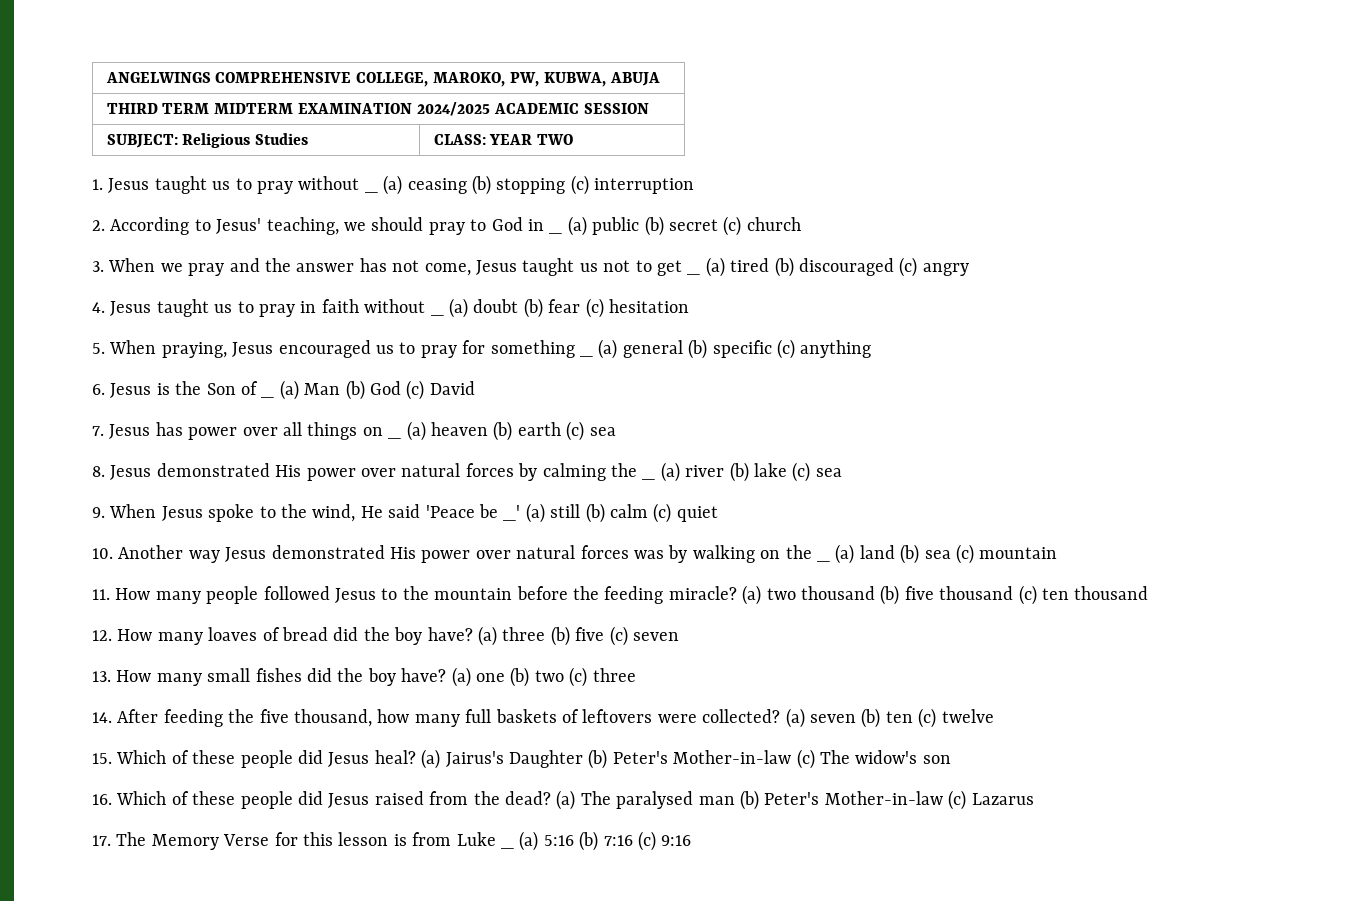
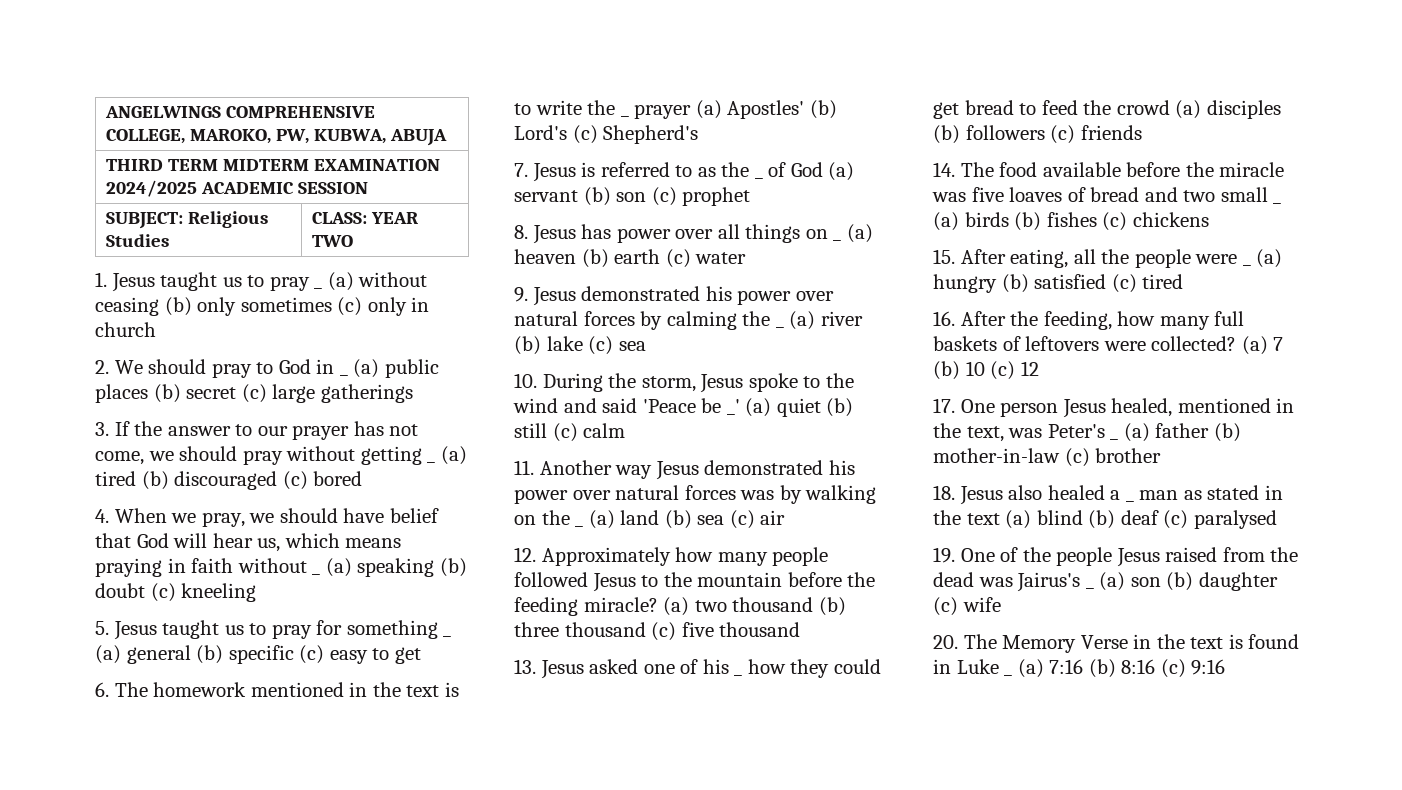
- 1. Jesus taught us to pray without _ (a) ceasing (b) stopping (c) interruption
- 2. According to Jesus' teaching, we should pray to God in _ (a) public (b) secret (c) church
+ 1. Jesus taught us to pray _ (a) without ceasing (b) only sometimes (c) only in church
+ 2. We should pray to God in _ (a) public places (b) secret (c) large gatherings
- 3. When we pray and the answer has not come, Jesus taught us not to get _ (a) tired (b) discouraged (c) angry
+ 3. If the answer to our prayer has not come, we should pray without getting _ (a) tired (b) discouraged (c) bored
- 4. Jesus taught us to pray in faith without _ (a) doubt (b) fear (c) hesitation
- 5. When praying, Jesus encouraged us to pray for something _ (a) general (b) specific (c) anything
- 6. Jesus is the Son of _ (a) Man (b) God (c) David
- 7. Jesus has power over all things on _ (a) heaven (b) earth (c) sea
- 8. Jesus demonstrated His power over natural forces by calming the _ (a) river (b) lake (c) sea
+ 4. When we pray, we should have belief that God will hear us, which means praying in faith without _ (a) speaking (b) doubt (c) kneeling
+ 5. Jesus taught us to pray for something _ (a) general (b) specific (c) easy to get
+ 6. The homework mentioned in the text is to write the _ prayer (a) Apostles' (b) Lord's (c) Shepherd's
+ 7. Jesus is referred to as the _ of God (a) servant (b) son (c) prophet
+ 8. Jesus has power over all things on _ (a) heaven (b) earth (c) water
+ 9. Jesus demonstrated his power over natural forces by calming the _ (a) river (b) lake (c) sea
- 9. When Jesus spoke to the wind, He said 'Peace be _' (a) still (b) calm (c) quiet
- 10. Another way Jesus demonstrated His power over natural forces was by walking on the _ (a) land (b) sea (c) mountain
- 11. How many people followed Jesus to the mountain before the feeding miracle?
+ 10. During the storm, Jesus spoke to the wind and said 'Peace be _' (a) quiet (b) still (c) calm
+ 11. Another way Jesus demonstrated his power over natural forces was by walking on the _ (a) land (b) sea (c) air
+ 12. Approximately how many people followed Jesus to the mountain before the feeding miracle?
- (a) two thousand (b) five thousand (c) ten thousand
- 12. How many loaves of bread did the boy have? (a) three (b) five (c) seven
- 13. How many small fishes did the boy have? (a) one (b) two (c) three
- 14. After feeding the five thousand, how many full baskets of leftovers were collected?
+ (a) two thousand (b) three thousand (c) five thousand
+ 13. Jesus asked one of his _ how they could get bread to feed the crowd (a) disciples (b) followers (c) friends
+ 14. The food available before the miracle was five loaves of bread and two small _ (a) birds (b) fishes (c) chickens
+ 15. After eating, all the people were _ (a) hungry (b) satisfied (c) tired
+ 16. After the feeding, how many full baskets of leftovers were collected?
- (a) seven (b) ten (c) twelve
- 15. Which of these people did Jesus heal? (a) Jairus's Daughter (b) Peter's Mother-in-law (c) The widow's son
- 16. Which of these people did Jesus raised from the dead? (a) The paralysed man (b) Peter's Mother-in-law (c) Lazarus
- 17. The Memory Verse for this lesson is from Luke _ (a) 5:16 (b) 7:16 (c) 9:16
+ (a) 7 (b) 10 (c) 12
+ 17. One person Jesus healed, mentioned in the text, was Peter's _ (a) father (b) mother-in-law (c) brother
+ 18. Jesus also healed a _ man as stated in the text (a) blind (b) deaf (c) paralysed
+ 19. One of the people Jesus raised from the dead was Jairus's _ (a) son (b) daughter (c) wife
+ 20. The Memory Verse in the text is found in Luke _ (a) 7:16 (b) 8:16 (c) 9:16

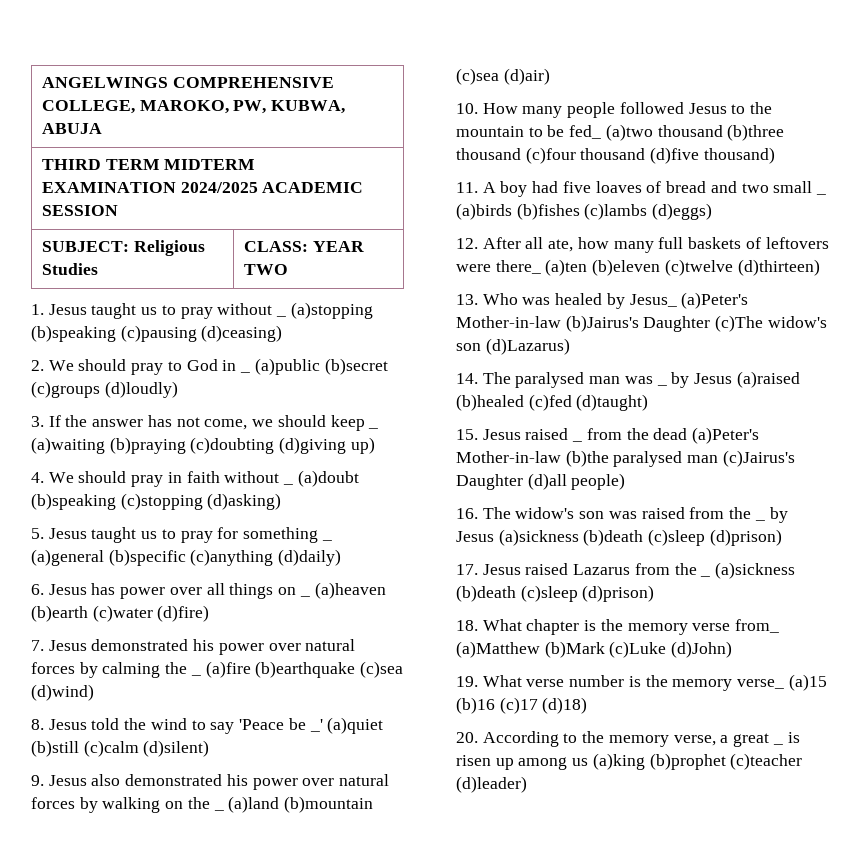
- 1. Jesus taught us to pray _ (a) without ceasing (b) only sometimes (c) only in church
+ 1. Jesus taught us to pray without _ (a)stopping (b)speaking (c)pausing (d)ceasing)
- 2. We should pray to God in _ (a) public places (b) secret (c) large gatherings
+ 2. We should pray to God in _ (a)public (b)secret (c)groups (d)loudly)
- 3. If the answer to our prayer has not come, we should pray without getting _ (a) tired (b) discouraged (c) bored
- 4. When we pray, we should have belief that God will hear us, which means praying in faith without _ (a) speaking (b) doubt (c) kneeling
+ 3. If the answer has not come, we should keep _ (a)waiting (b)praying (c)doubting (d)giving up)
+ 4. We should pray in faith without _ (a)doubt (b)speaking (c)stopping (d)asking)
- 5. Jesus taught us to pray for something _ (a) general (b) specific (c) easy to get
- 6. The homework mentioned in the text is to write the _ prayer (a) Apostles' (b) Lord's (c) Shepherd's
- 7. Jesus is referred to as the _ of God (a) servant (b) son (c) prophet
- 8. Jesus has power over all things on _ (a) heaven (b) earth (c) water
- 9. Jesus demonstrated his power over natural forces by calming the _ (a) river (b) lake (c) sea
- 10. During the storm, Jesus spoke to the wind and said 'Peace be _' (a) quiet (b) still (c) calm
- 11. Another way Jesus demonstrated his power over natural forces was by walking on the _ (a) land (b) sea (c) air
- 12. Approximately how many people followed Jesus to the mountain before the feeding miracle? (a) two thousand (b) three thousand (c) five thousand
- 13. Jesus asked one of his _ how they could get bread to feed the crowd (a) disciples (b) followers (c) friends
- 14. The food available before the miracle was five loaves of bread and two small _ (a) birds (b) fishes (c) chickens
- 15. After eating, all the people were _ (a) hungry (b) satisfied (c) tired
- 16. After the feeding, how many full baskets of leftovers were collected? (a) 7 (b) 10 (c) 12
- 17. One person Jesus healed, mentioned in the text, was Peter's _ (a) father (b) mother-in-law (c) brother
- 18. Jesus also healed a _ man as stated in the text (a) blind (b) deaf (c) paralysed
- 19. One of the people Jesus raised from the dead was Jairus's _ (a) son (b) daughter (c) wife
- 20. The Memory Verse in the text is found in Luke _ (a) 7:16 (b) 8:16 (c) 9:16
+ 5. Jesus taught us to pray for something _ (a)general (b)specific (c)anything (d)daily)
+ 6. Jesus has power over all things on _ (a)heaven (b)earth (c)water (d)fire)
+ 7. Jesus demonstrated his power over natural forces by calming the _ (a)fire (b)earthquake (c)sea (d)wind)
+ 8. Jesus told the wind to say 'Peace be _' (a)quiet (b)still (c)calm (d)silent)
+ 9. Jesus also demonstrated his power over natural forces by walking on the _ (a)land (b)mountain (c)sea (d)air)
+ 10. How many people followed Jesus to the mountain to be fed_ (a)two thousand (b)three thousand (c)four thousand (d)five thousand)
+ 11. A boy had five loaves of bread and two small _ (a)birds (b)fishes (c)lambs (d)eggs)
+ 12. After all ate, how many full baskets of leftovers were there_ (a)ten (b)eleven (c)twelve (d)thirteen)
+ 13. Who was healed by Jesus_ (a)Peter's Mother-in-law (b)Jairus's Daughter (c)The widow's son (d)Lazarus)
+ 14. The paralysed man was _ by Jesus (a)raised (b)healed (c)fed (d)taught)
+ 15. Jesus raised _ from the dead (a)Peter's Mother-in-law (b)the paralysed man (c)Jairus's Daughter (d)all people)
+ 16. The widow's son was raised from the _ by Jesus (a)sickness (b)death (c)sleep (d)prison)
+ 17. Jesus raised Lazarus from the _ (a)sickness (b)death (c)sleep (d)prison)
+ 18. What chapter is the memory verse from_ (a)Matthew (b)Mark (c)Luke (d)John)
+ 19. What verse number is the memory verse_ (a)15 (b)16 (c)17 (d)18)
+ 20. According to the memory verse, a great _ is risen up among us (a)king (b)prophet (c)teacher (d)leader)

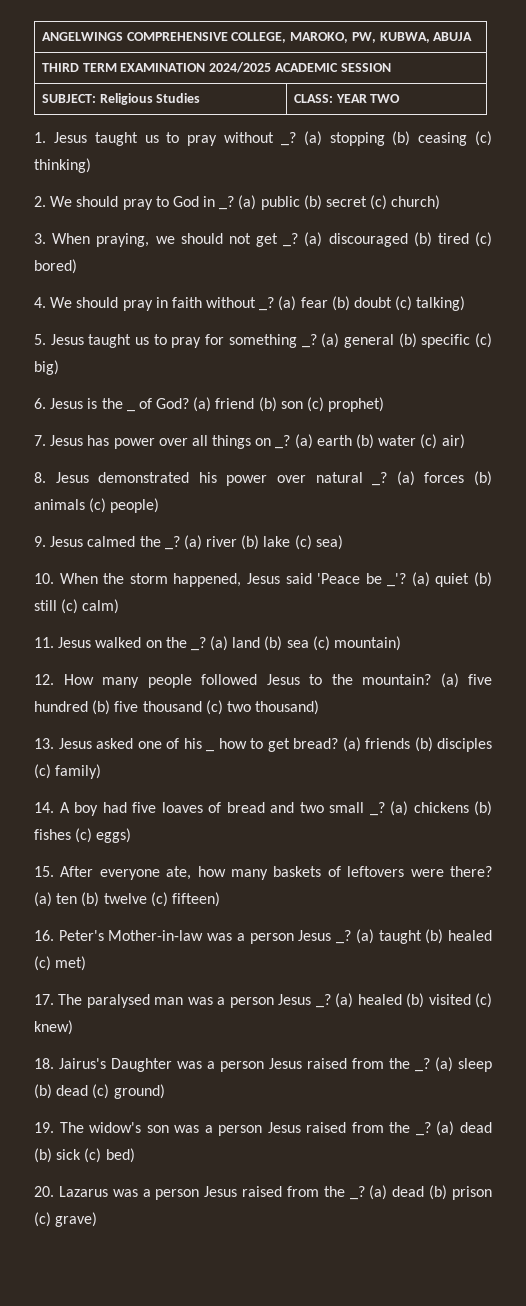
- THIRD TERM MIDTERM EXAMINATION 2024/2025 ACADEMIC SESSION
+ THIRD TERM EXAMINATION 2024/2025 ACADEMIC SESSION
- 1. Jesus taught us to pray without _ (a)stopping (b)speaking (c)pausing (d)ceasing)
+ 1. Jesus taught us to pray without _? (a) stopping (b) ceasing (c) thinking)
- 2. We should pray to God in _ (a)public (b)secret (c)groups (d)loudly)
- 3. If the answer has not come, we should keep _ (a)waiting (b)praying (c)doubting (d)giving up)
+ 2. We should pray to God in _? (a) public (b) secret (c) church)
+ 3. When praying, we should not get _? (a) discouraged (b) tired (c) bored)
- 4. We should pray in faith without _ (a)doubt (b)speaking (c)stopping (d)asking)
+ 4. We should pray in faith without _? (a) fear (b) doubt (c) talking)
- 5. Jesus taught us to pray for something _ (a)general (b)specific (c)anything (d)daily)
- 6. Jesus has power over all things on _ (a)heaven (b)earth (c)water (d)fire)
- 7. Jesus demonstrated his power over natural forces by calming the _ (a)fire (b)earthquake (c)sea (d)wind)
- 8. Jesus told the wind to say 'Peace be _' (a)quiet (b)still (c)calm (d)silent)
- 9. Jesus also demonstrated his power over natural forces by walking on the _ (a)land (b)mountain (c)sea (d)air)
- 10. How many people followed Jesus to the mountain to be fed_ (a)two thousand (b)three thousand (c)four thousand (d)five thousand)
- 11. A boy had five loaves of bread and two small _ (a)birds (b)fishes (c)lambs (d)eggs)
- 12. After all ate, how many full baskets of leftovers were there_ (a)ten (b)eleven (c)twelve (d)thirteen)
- 13. Who was healed by Jesus_ (a)Peter's Mother-in-law (b)Jairus's Daughter (c)The widow's son (d)Lazarus)
- 14. The paralysed man was _ by Jesus (a)raised (b)healed (c)fed (d)taught)
- 15. Jesus raised _ from the dead (a)Peter's Mother-in-law (b)the paralysed man (c)Jairus's Daughter (d)all people)
- 16. The widow's son was raised from the _ by Jesus (a)sickness (b)death (c)sleep (d)prison)
- 17. Jesus raised Lazarus from the _ (a)sickness (b)death (c)sleep (d)prison)
- 18. What chapter is the memory verse from_ (a)Matthew (b)Mark (c)Luke (d)John)
- 19. What verse number is the memory verse_ (a)15 (b)16 (c)17 (d)18)
- 20. According to the memory verse, a great _ is risen up among us (a)king (b)prophet (c)teacher (d)leader)
+ 5. Jesus taught us to pray for something _? (a) general (b) specific (c) big)
+ 6. Jesus is the _ of God? (a) friend (b) son (c) prophet)
+ 7. Jesus has power over all things on _? (a) earth (b) water (c) air)
+ 8. Jesus demonstrated his power over natural _? (a) forces (b) animals (c) people)
+ 9. Jesus calmed the _? (a) river (b) lake (c) sea)
+ 10. When the storm happened, Jesus said 'Peace be _'? (a) quiet (b) still (c) calm)
+ 11. Jesus walked on the _? (a) land (b) sea (c) mountain)
+ 12. How many people followed Jesus to the mountain? (a) five hundred (b) five thousand (c) two thousand)
+ 13. Jesus asked one of his _ how to get bread? (a) friends (b) disciples (c) family)
+ 14. A boy had five loaves of bread and two small _? (a) chickens (b) fishes (c) eggs)
+ 15. After everyone ate, how many baskets of leftovers were there? (a) ten (b) twelve (c) fifteen)
+ 16. Peter's Mother-in-law was a person Jesus _? (a) taught (b) healed (c) met)
+ 17. The paralysed man was a person Jesus _? (a) healed (b) visited (c) knew)
+ 18. Jairus's Daughter was a person Jesus raised from the _? (a) sleep (b) dead (c) ground)
+ 19. The widow's son was a person Jesus raised from the _? (a) dead (b) sick (c) bed)
+ 20. Lazarus was a person Jesus raised from the _? (a) dead (b) prison (c) grave)

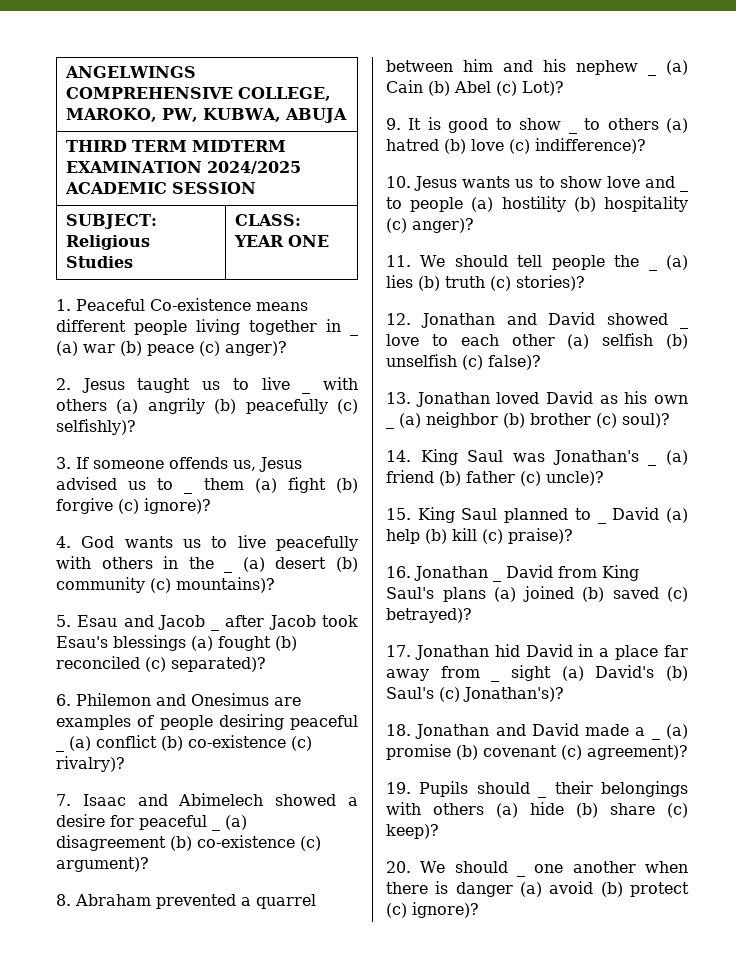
- THIRD TERM EXAMINATION 2024/2025 ACADEMIC SESSION
+ THIRD TERM MIDTERM EXAMINATION 2024/2025 ACADEMIC SESSION
- SUBJECT: Religious Studies | CLASS: YEAR TWO
+ SUBJECT: Religious Studies | CLASS: YEAR ONE
- 1. Jesus taught us to pray without _? (a) stopping (b) ceasing (c) thinking)
- 2. We should pray to God in _? (a) public (b) secret (c) church)
- 3. When praying, we should not get _? (a) discouraged (b) tired (c) bored)
- 4. We should pray in faith without _? (a) fear (b) doubt (c) talking)
- 5. Jesus taught us to pray for something _? (a) general (b) specific (c) big)
- 6. Jesus is the _ of God? (a) friend (b) son (c) prophet)
- 7. Jesus has power over all things on _? (a) earth (b) water (c) air)
- 8. Jesus demonstrated his power over natural _? (a) forces (b) animals (c) people)
- 9. Jesus calmed the _? (a) river (b) lake (c) sea)
- 10. When the storm happened, Jesus said 'Peace be _'? (a) quiet (b) still (c) calm)
- 11. Jesus walked on the _? (a) land (b) sea (c) mountain)
- 12. How many people followed Jesus to the mountain? (a) five hundred (b) five thousand (c) two thousand)
- 13. Jesus asked one of his _ how to get bread? (a) friends (b) disciples (c) family)
- 14. A boy had five loaves of bread and two small _? (a) chickens (b) fishes (c) eggs)
- 15. After everyone ate, how many baskets of leftovers were there? (a) ten (b) twelve (c) fifteen)
- 16. Peter's Mother-in-law was a person Jesus _? (a) taught (b) healed (c) met)
- 17. The paralysed man was a person Jesus _? (a) healed (b) visited (c) knew)
- 18. Jairus's Daughter was a person Jesus raised from the _? (a) sleep (b) dead (c) ground)
- 19. The widow's son was a person Jesus raised from the _? (a) dead (b) sick (c) bed)
- 20. Lazarus was a person Jesus raised from the _? (a) dead (b) prison (c) grave)
+ 1. Peaceful Co-existence means different people living together in _ (a) war (b) peace (c) anger)?
+ 2. Jesus taught us to live _ with others (a) angrily (b) peacefully (c) selfishly)?
+ 3. If someone offends us, Jesus advised us to _ them (a) fight (b) forgive (c) ignore)?
+ 4. God wants us to live peacefully with others in the _ (a) desert (b) community (c) mountains)?
+ 5. Esau and Jacob _ after Jacob took Esau's blessings (a) fought (b) reconciled (c) separated)?
+ 6. Philemon and Onesimus are examples of people desiring peaceful _ (a) conflict (b) co-existence (c) rivalry)?
+ 7. Isaac and Abimelech showed a desire for peaceful _ (a) disagreement (b) co-existence (c) argument)?
+ 8. Abraham prevented a quarrel between him and his nephew _ (a) Cain (b) Abel (c) Lot)?
+ 9. It is good to show _ to others (a) hatred (b) love (c) indifference)?
+ 10. Jesus wants us to show love and _ to people (a) hostility (b) hospitality (c) anger)?
+ 11. We should tell people the _ (a) lies (b) truth (c) stories)?
+ 12. Jonathan and David showed _ love to each other (a) selfish (b) unselfish (c) false)?
+ 13. Jonathan loved David as his own _ (a) neighbor (b) brother (c) soul)?
+ 14. King Saul was Jonathan's _ (a) friend (b) father (c) uncle)?
+ 15. King Saul planned to _ David (a) help (b) kill (c) praise)?
+ 16. Jonathan _ David from King Saul's plans (a) joined (b) saved (c) betrayed)?
+ 17. Jonathan hid David in a place far away from _ sight (a) David's (b) Saul's (c) Jonathan's)?
+ 18. Jonathan and David made a _ (a) promise (b) covenant (c) agreement)?
+ 19. Pupils should _ their belongings with others (a) hide (b) share (c) keep)?
+ 20. We should _ one another when there is danger (a) avoid (b) protect (c) ignore)?

